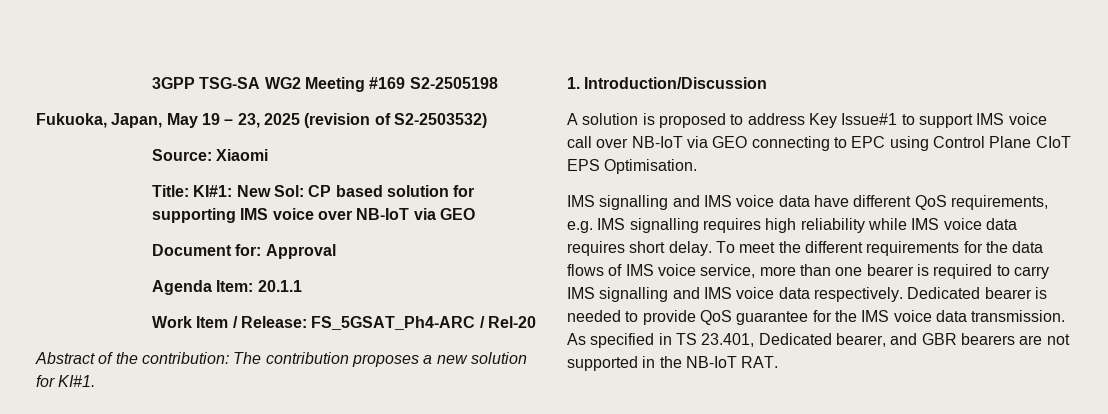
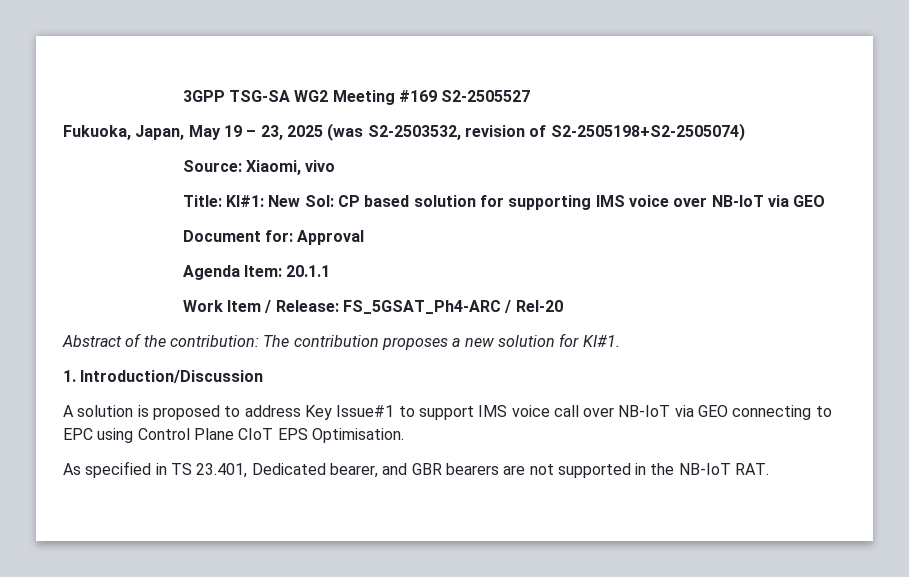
- 3GPP TSG-SA WG2 Meeting #169 S2-2505198
+ 3GPP TSG-SA WG2 Meeting #169 S2-2505527
- Fukuoka, Japan, May 19 – 23, 2025 (revision of S2-2503532)
+ Fukuoka, Japan, May 19 – 23, 2025 (was S2-2503532, revision of S2-2505198+S2-2505074)
- Source: Xiaomi
+ Source: Xiaomi, vivo
- IMS signalling and IMS voice data have different QoS requirements, e.g. IMS signalling requires high reliability while IMS voice data requires short delay. To meet the different requirements for the data flows of IMS voice service, more than one bearer is required to carry IMS signalling and IMS voice data respectively. Dedicated bearer is needed to provide QoS guarantee for the IMS voice data transmission.

